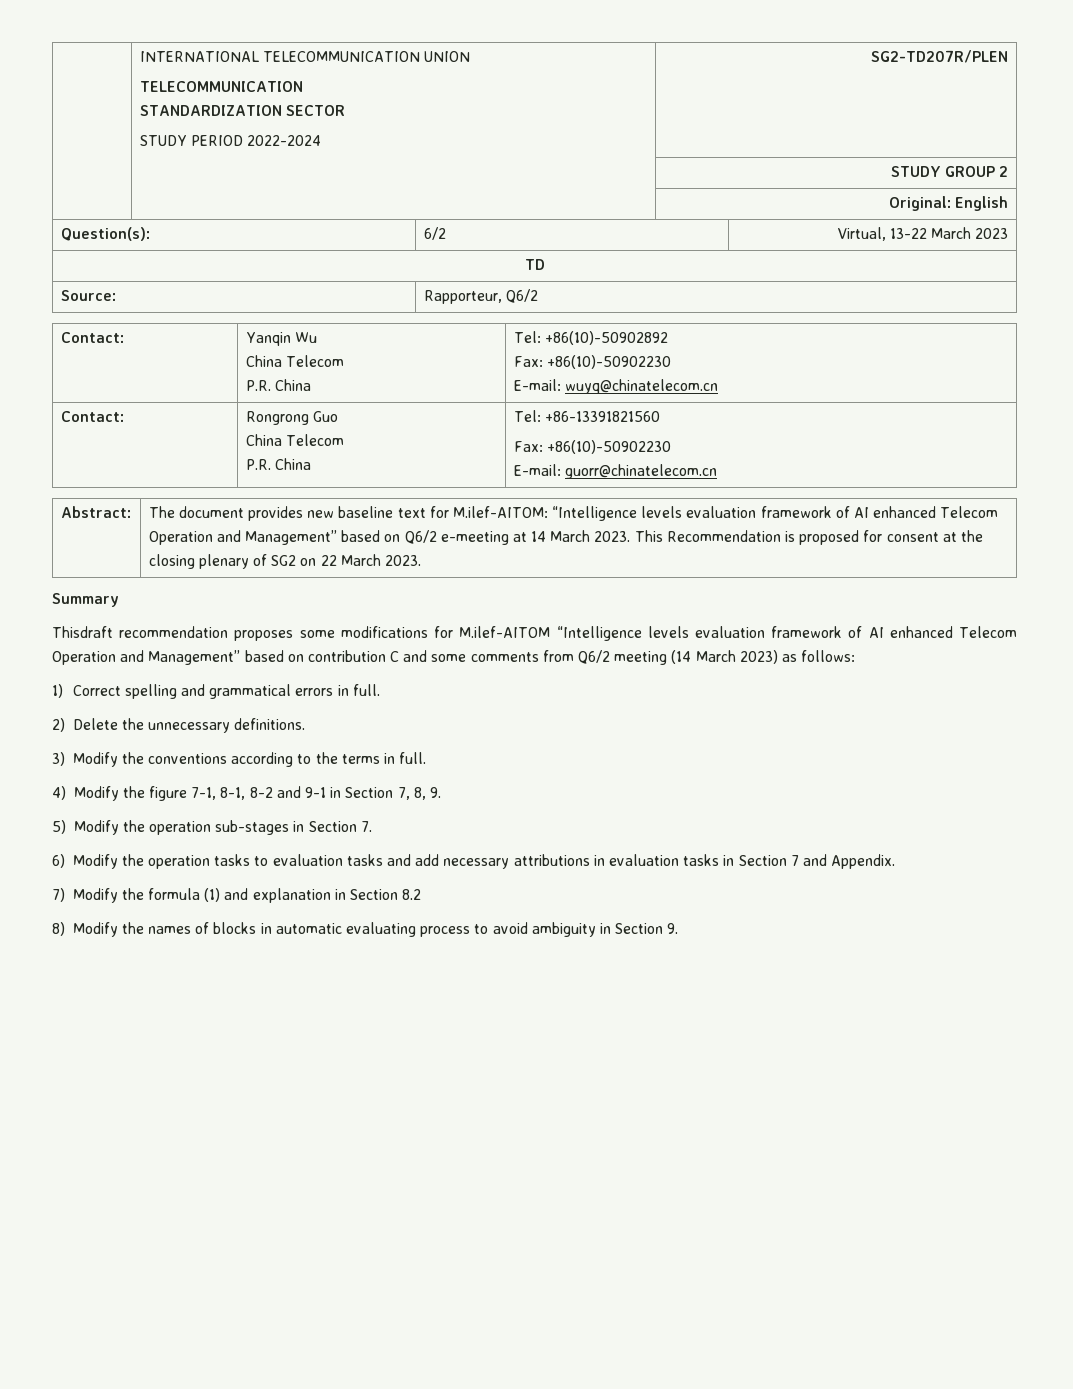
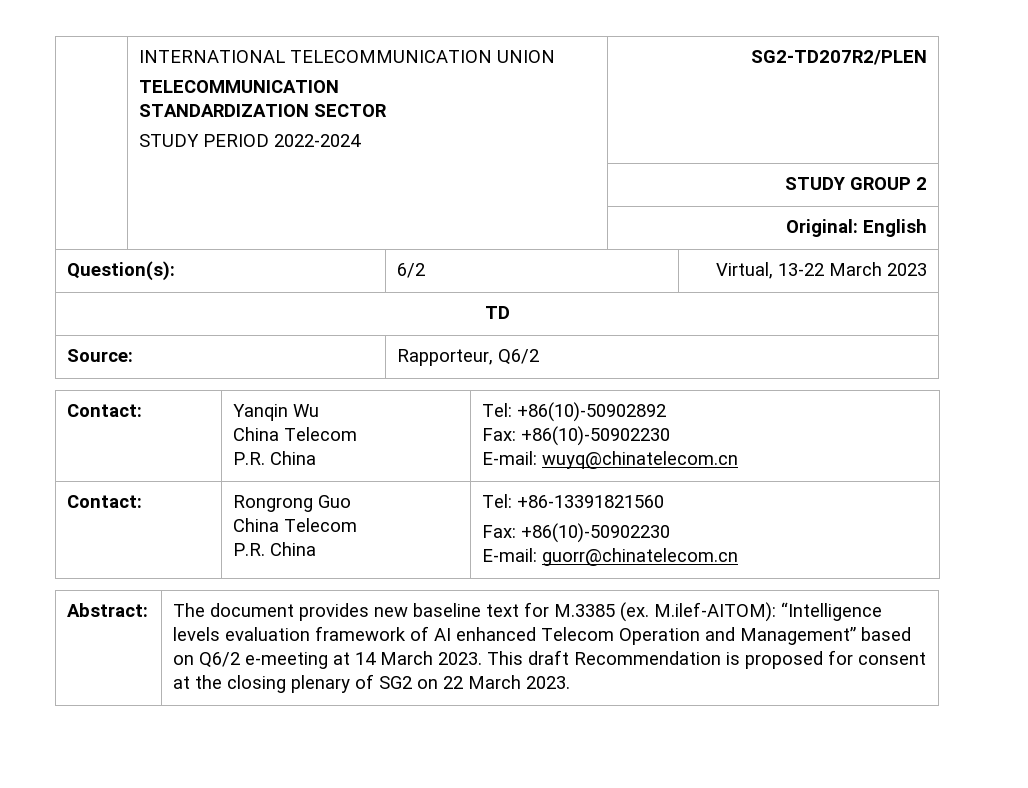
  | INTERNATIONAL TELECOMMUNICATION UNION
  TELECOMMUNICATION
  STANDARDIZATION SECTOR
- STUDY PERIOD 2022-2024 | SG2-TD207R/PLEN
+ STUDY PERIOD 2022-2024 | SG2-TD207R2/PLEN
- The document provides new baseline text for M.ilef-AITOM: “Intelligence levels evaluation framework of AI enhanced Telecom Operation and Management” based on Q6/2 e-meeting at 14 March 2023.
+ The document provides new baseline text for M.3385 (ex. M.ilef-AITOM): “Intelligence levels evaluation framework of AI enhanced Telecom Operation and Management” based on Q6/2 e-meeting at 14 March 2023.
- This Recommendation is proposed for consent at the closing plenary of SG2 on 22 March 2023.
+ This draft Recommendation is proposed for consent at the closing plenary of SG2 on 22 March 2023.
- Summary
- Thisdraft recommendation proposes some modifications for M.ilef-AITOM “Intelligence levels evaluation framework of AI enhanced Telecom Operation and Management” based on contribution C and some comments from Q6/2 meeting (14 March 2023) as follows:
- 1) Correct spelling and grammatical errors in full.
- 2) Delete the unnecessary definitions.
- 3) Modify the conventions according to the terms in full.
- 4) Modify the figure 7-1, 8-1, 8-2 and 9-1 in Section 7, 8, 9.
- 5) Modify the operation sub-stages in Section 7.
- 6) Modify the operation tasks to evaluation tasks and add necessary attributions in evaluation tasks in Section 7 and Appendix.
- 7) Modify the formula (1) and explanation in Section 8.2
- 8) Modify the names of blocks in automatic evaluating process to avoid ambiguity in Section 9.

